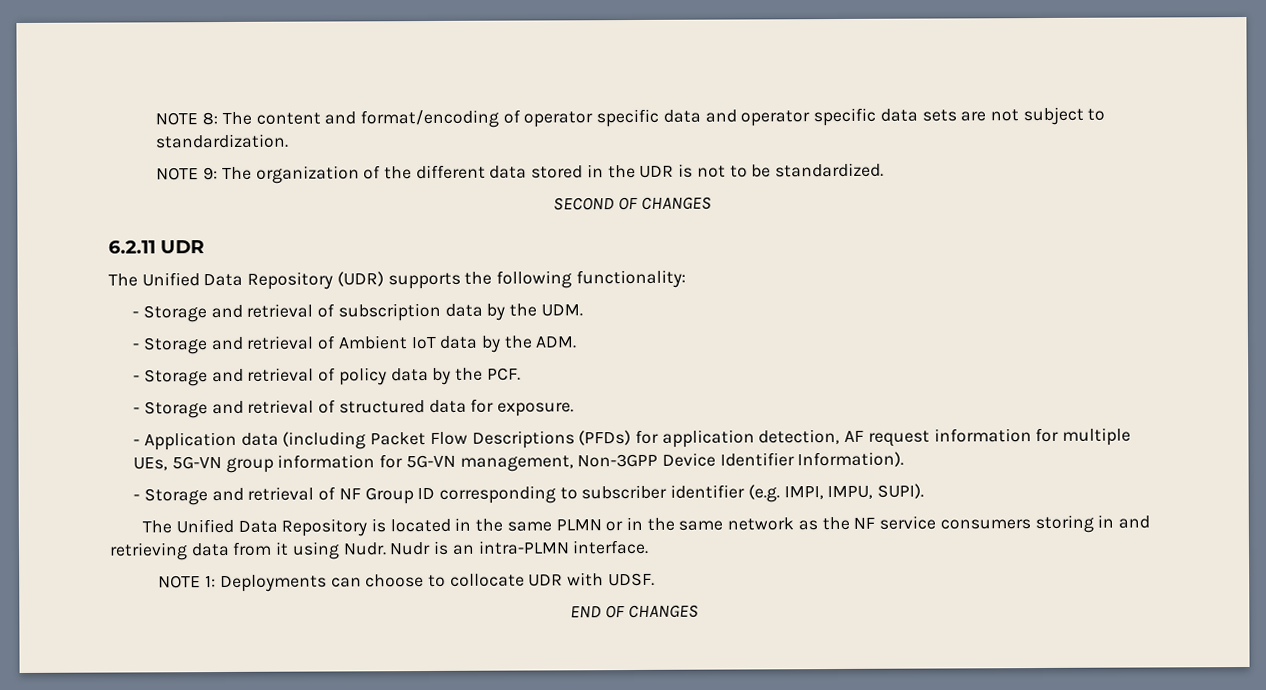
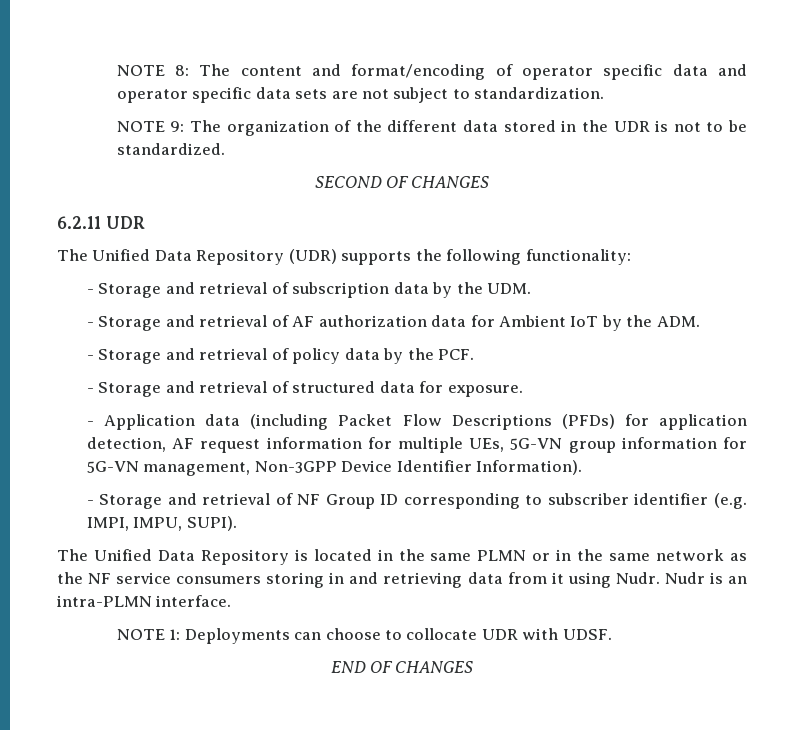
- - Storage and retrieval of Ambient IoT data by the ADM.
+ - Storage and retrieval of AF authorization data for Ambient IoT by the ADM.

